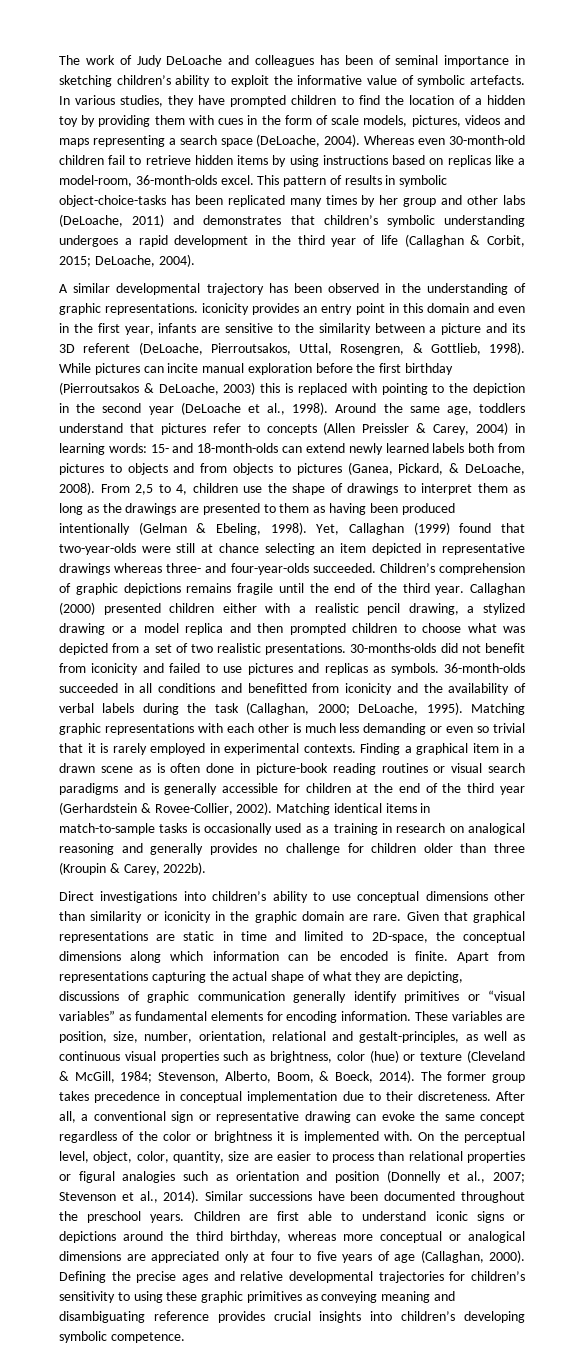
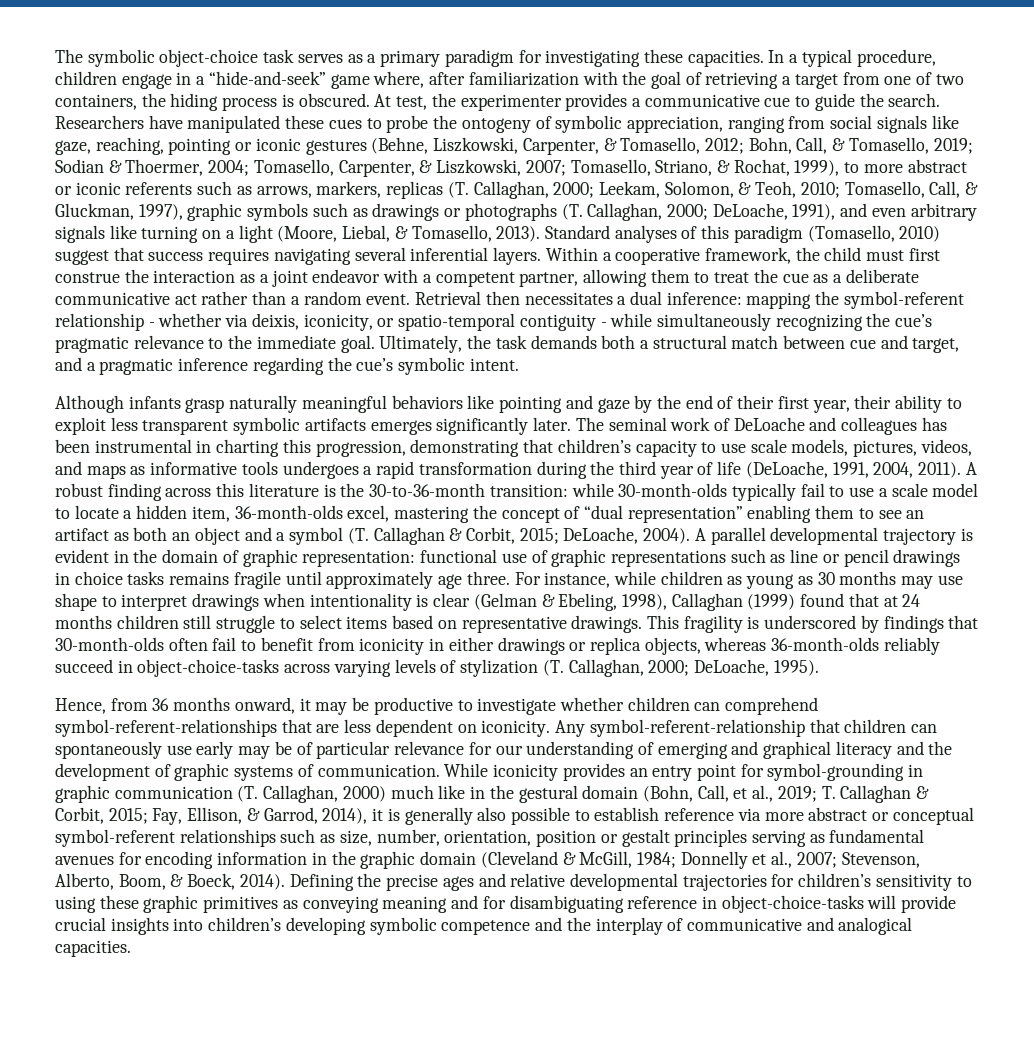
- The work of Judy DeLoache and colleagues has been of seminal importance in sketching children’s ability to exploit the informative value of symbolic artefacts. In various studies, they have prompted children to find the location of a hidden toy by providing them with cues in the form of scale models, pictures, videos and maps representing a search space (DeLoache, 2004). Whereas even 30-month-old children fail to retrieve hidden items by using instructions based on replicas like a model-room, 36-month-olds excel. This pattern of results in symbolic object-choice-tasks has been replicated many times by her group and other labs (DeLoache, 2011) and demonstrates that children’s symbolic understanding undergoes a rapid development in the third year of life (Callaghan & Corbit, 2015; DeLoache, 2004).
- A similar developmental trajectory has been observed in the understanding of graphic representations. iconicity provides an entry point in this domain and even in the first year, infants are sensitive to the similarity between a picture and its 3D referent (DeLoache, Pierroutsakos, Uttal, Rosengren, & Gottlieb, 1998). While pictures can incite manual exploration before the first birthday (Pierroutsakos & DeLoache, 2003) this is replaced with pointing to the depiction in the second year (DeLoache et al., 1998). Around the same age, toddlers understand that pictures refer to concepts (Allen Preissler & Carey, 2004) in learning words: 15- and 18-month-olds can extend newly learned labels both from pictures to objects and from objects to pictures (Ganea, Pickard, & DeLoache, 2008). From 2,5 to 4, children use the shape of drawings to interpret them as long as the drawings are presented to them as having been produced intentionally (Gelman & Ebeling, 1998). Yet, Callaghan (1999) found that two-year-olds were still at chance selecting an item depicted in representative drawings whereas three- and four-year-olds succeeded. Children’s comprehension of graphic depictions remains fragile until the end of the third year. Callaghan (2000) presented children either with a realistic pencil drawing, a stylized drawing or a model replica and then prompted children to choose what was depicted from a set of two realistic presentations. 30-months-olds did not benefit from iconicity and failed to use pictures and replicas as symbols. 36-month-olds succeeded in all conditions and benefitted from iconicity and the availability of verbal labels during the task (Callaghan, 2000; DeLoache, 1995). Matching graphic representations with each other is much less demanding or even so trivial that it is rarely employed in experimental contexts. Finding a graphical item in a drawn scene as is often done in picture-book reading routines or visual search paradigms and is generally accessible for children at the end of the third year (Gerhardstein & Rovee-Collier, 2002). Matching identical items in match-to-sample tasks is occasionally used as a training in research on analogical reasoning and generally provides no challenge for children older than three (Kroupin & Carey, 2022b).
- Direct investigations into children’s ability to use conceptual dimensions other than similarity or iconicity in the graphic domain are rare. Given that graphical representations are static in time and limited to 2D-space, the conceptual dimensions along which information can be encoded is finite. Apart from representations capturing the actual shape of what they are depicting, discussions of graphic communication generally identify primitives or “visual variables” as fundamental elements for encoding information. These variables are position, size, number, orientation, relational and gestalt-principles, as well as continuous visual properties such as brightness, color (hue) or texture (Cleveland & McGill, 1984; Stevenson, Alberto, Boom, & Boeck, 2014).
+ The symbolic object-choice task serves as a primary paradigm for investigating these capacities. In a typical procedure, children engage in a “hide-and-seek” game where, after familiarization with the goal of retrieving a target from one of two containers, the hiding process is obscured. At test, the experimenter provides a communicative cue to guide the search. Researchers have manipulated these cues to probe the ontogeny of symbolic appreciation, ranging from social signals like gaze, reaching, pointing or iconic gestures (Behne, Liszkowski, Carpenter, & Tomasello, 2012; Bohn, Call, & Tomasello, 2019; Sodian & Thoermer, 2004; Tomasello, Carpenter, & Liszkowski, 2007; Tomasello, Striano, & Rochat, 1999), to more abstract or iconic referents such as arrows, markers, replicas (T. Callaghan, 2000; Leekam, Solomon, & Teoh, 2010; Tomasello, Call, & Gluckman, 1997), graphic symbols such as drawings or photographs (T. Callaghan, 2000; DeLoache, 1991), and even arbitrary signals like turning on a light (Moore, Liebal, & Tomasello, 2013). Standard analyses of this paradigm (Tomasello, 2010) suggest that success requires navigating several inferential layers. Within a cooperative framework, the child must first construe the interaction as a joint endeavor with a competent partner, allowing them to treat the cue as a deliberate communicative act rather than a random event. Retrieval then necessitates a dual inference: mapping the symbol-referent relationship - whether via deixis, iconicity, or spatio-temporal contiguity - while simultaneously recognizing the cue’s pragmatic relevance to the immediate goal. Ultimately, the task demands both a structural match between cue and target, and a pragmatic inference regarding the cue’s symbolic intent.
+ Although infants grasp naturally meaningful behaviors like pointing and gaze by the end of their first year, their ability to exploit less transparent symbolic artifacts emerges significantly later. The seminal work of DeLoache and colleagues has been instrumental in charting this progression, demonstrating that children’s capacity to use scale models, pictures, videos, and maps as informative tools undergoes a rapid transformation during the third year of life (DeLoache, 1991, 2004, 2011). A robust finding across this literature is the 30-to-36-month transition: while 30-month-olds typically fail to use a scale model to locate a hidden item, 36-month-olds excel, mastering the concept of “dual representation” enabling them to see an artifact as both an object and a symbol (T. Callaghan & Corbit, 2015; DeLoache, 2004). A parallel developmental trajectory is evident in the domain of graphic representation: functional use of graphic representations such as line or pencil drawings in choice tasks remains fragile until approximately age three. For instance, while children as young as 30 months may use shape to interpret drawings when intentionality is clear (Gelman & Ebeling, 1998), Callaghan (1999) found that at 24 months children still struggle to select items based on representative drawings. This fragility is underscored by findings that 30-month-olds often fail to benefit from iconicity in either drawings or replica objects, whereas 36-month-olds reliably succeed in object-choice-tasks across varying levels of stylization (T. Callaghan, 2000; DeLoache, 1995).
+ Hence, from 36 months onward, it may be productive to investigate whether children can comprehend symbol-referent-relationships that are less dependent on iconicity. Any symbol-referent-relationship that children can spontaneously use early may be of particular relevance for our understanding of emerging and graphical literacy and the development of graphic systems of communication. While iconicity provides an entry point for symbol-grounding in graphic communication (T. Callaghan, 2000) much like in the gestural domain (Bohn, Call, et al., 2019; T. Callaghan & Corbit, 2015; Fay, Ellison, & Garrod, 2014), it is generally also possible to establish reference via more abstract or conceptual symbol-referent relationships such as size, number, orientation, position or gestalt principles serving as fundamental avenues for encoding information in the graphic domain (Cleveland & McGill, 1984; Donnelly et al., 2007; Stevenson, Alberto, Boom, & Boeck, 2014).
- The former group takes precedence in conceptual implementation due to their discreteness. After all, a conventional sign or representative drawing can evoke the same concept regardless of the color or brightness it is implemented with. On the perceptual level, object, color, quantity, size are easier to process than relational properties or figural analogies such as orientation and position (Donnelly et al., 2007; Stevenson et al., 2014). Similar successions have been documented throughout the preschool years. Children are first able to understand iconic signs or depictions around the third birthday, whereas more conceptual or analogical dimensions are appreciated only at four to five years of age (Callaghan, 2000).
- Defining the precise ages and relative developmental trajectories for children’s sensitivity to using these graphic primitives as conveying meaning and disambiguating reference provides crucial insights into children’s developing symbolic competence.
+ Defining the precise ages and relative developmental trajectories for children’s sensitivity to using these graphic primitives as conveying meaning and for disambiguating reference in object-choice-tasks will provide crucial insights into children’s developing symbolic competence and the interplay of communicative and analogical capacities.

